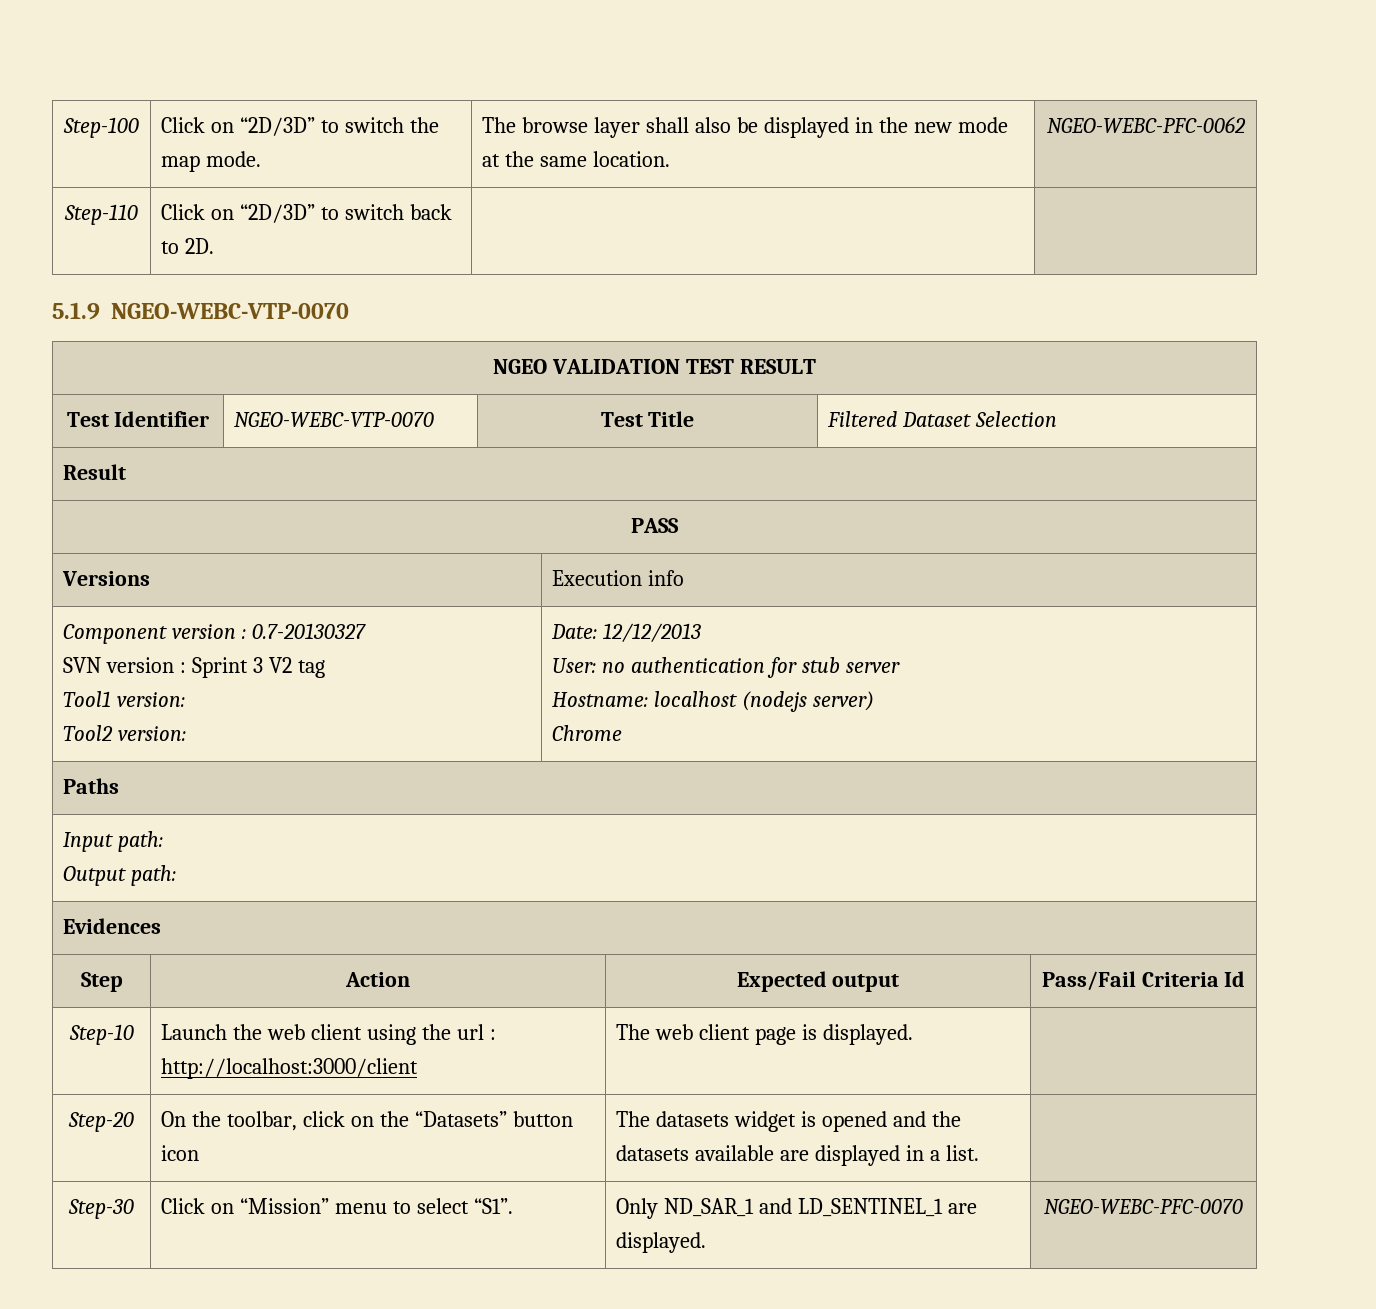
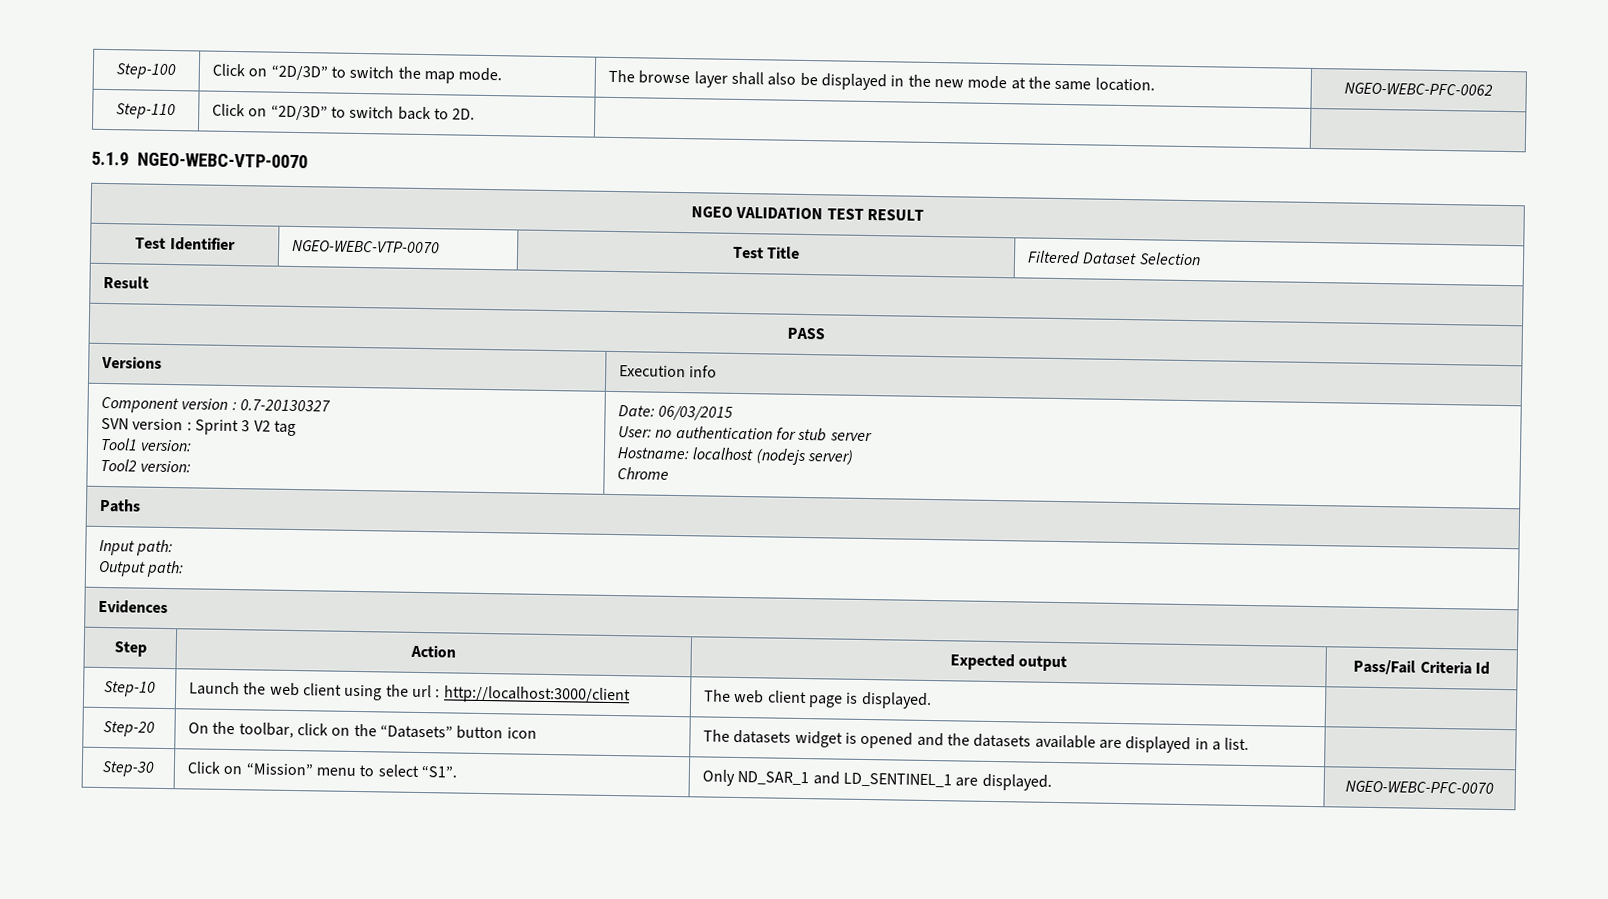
  Component version : 0.7-20130327
  SVN version : Sprint 3 V2 tag
  Tool1 version:
- Tool2 version: | Date: 12/12/2013
+ Tool2 version: | Date: 06/03/2015

